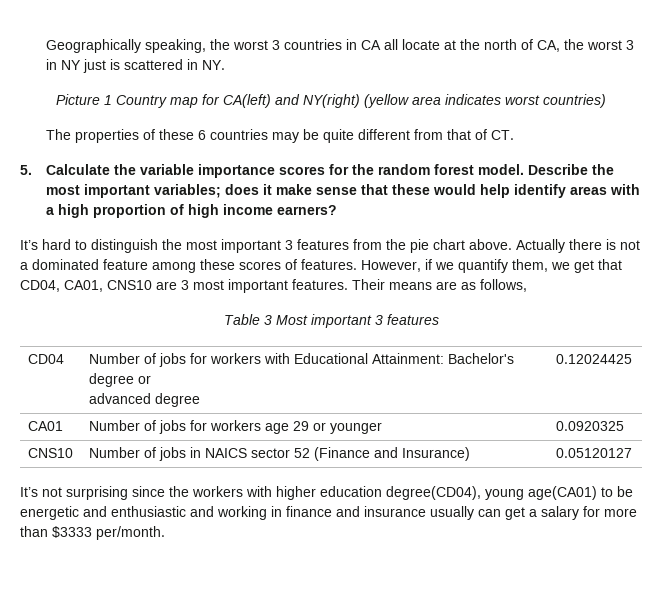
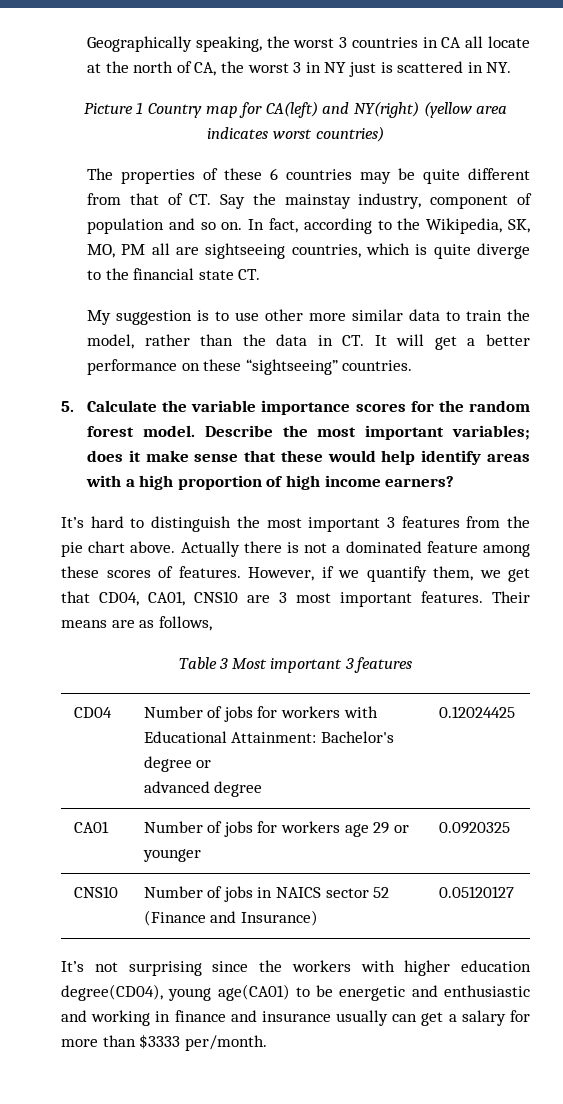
- The properties of these 6 countries may be quite different from that of CT.
+ The properties of these 6 countries may be quite different from that of CT. Say the mainstay industry, component of population and so on. In fact, according to the Wikipedia, SK, MO, PM all are sightseeing countries, which is quite diverge to the financial state CT.
+ My suggestion is to use other more similar data to train the model, rather than the data in CT. It will get a better performance on these “sightseeing” countries.

